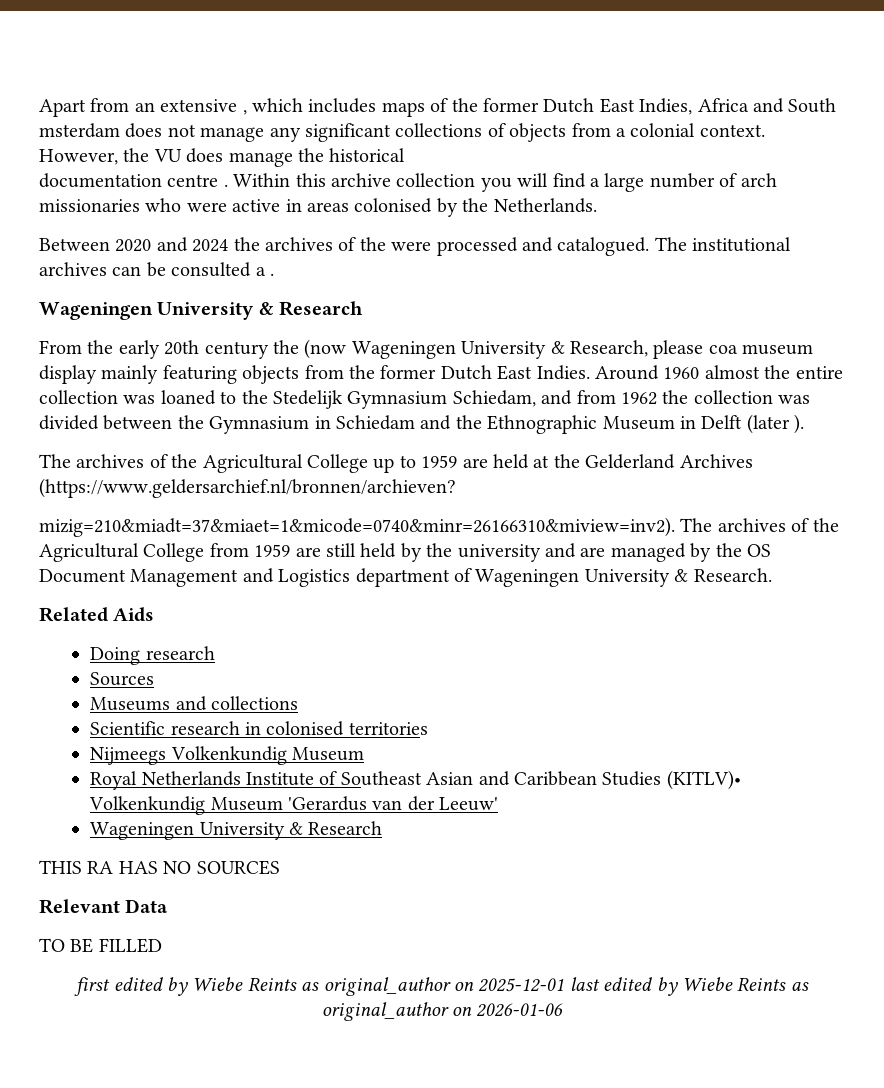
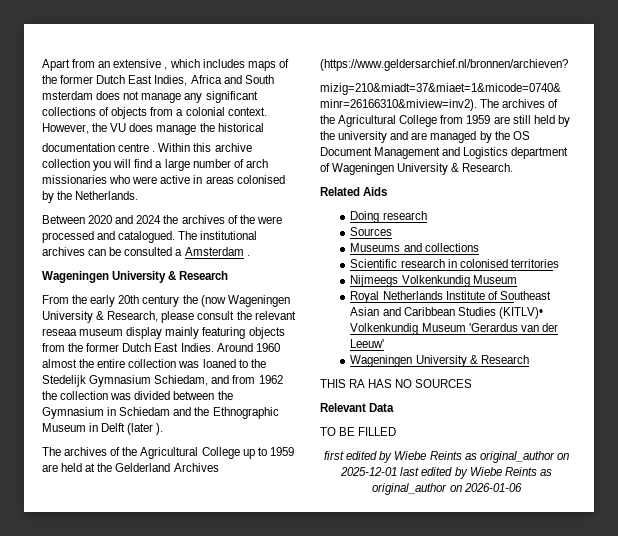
- The institutional archives can be consulted a .
+ The institutional archives can be consulted a Amsterdam .
- From the early 20th century the (now Wageningen University & Research, please coa museum display mainly featuring objects from the former Dutch East Indies.
+ From the early 20th century the (now Wageningen University & Research, please consult the relevant reseaa museum display mainly featuring objects from the former Dutch East Indies.

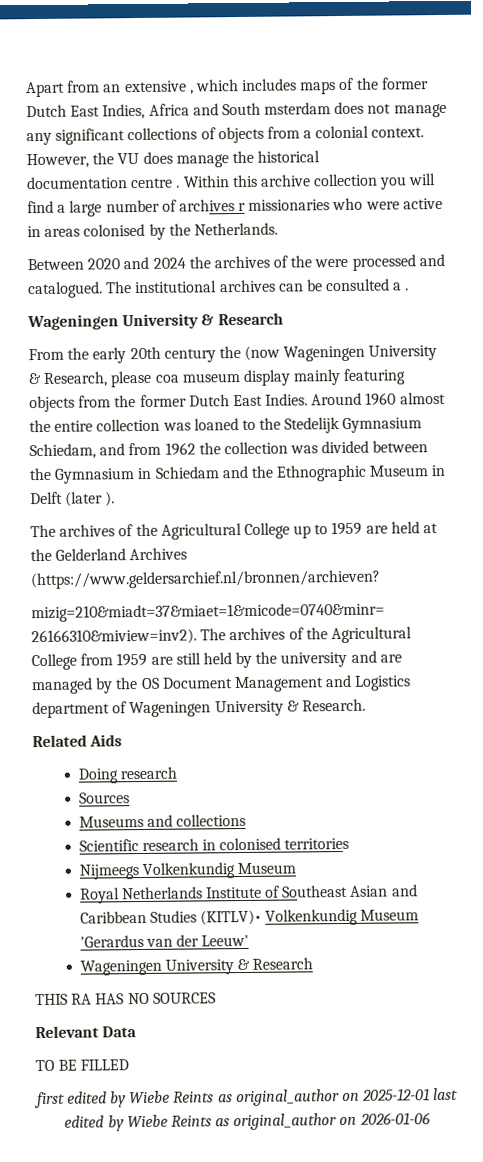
- Within this archive collection you will find a large number of arch missionaries who were active in areas colonised by the Netherlands.
+ Within this archive collection you will find a large number of archives r missionaries who were active in areas colonised by the Netherlands.
- The institutional archives can be consulted a Amsterdam .
+ The institutional archives can be consulted a .
- From the early 20th century the (now Wageningen University & Research, please consult the relevant reseaa museum display mainly featuring objects from the former Dutch East Indies.
+ From the early 20th century the (now Wageningen University & Research, please coa museum display mainly featuring objects from the former Dutch East Indies.

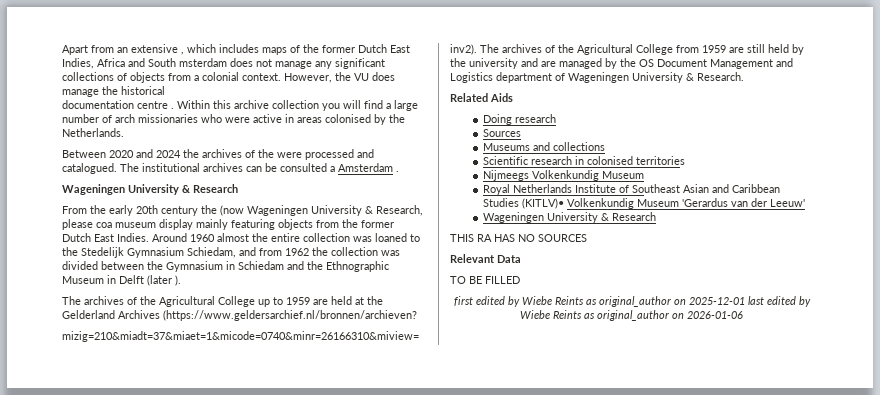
- Within this archive collection you will find a large number of archives r missionaries who were active in areas colonised by the Netherlands.
+ Within this archive collection you will find a large number of arch missionaries who were active in areas colonised by the Netherlands.
- The institutional archives can be consulted a .
+ The institutional archives can be consulted a Amsterdam .

